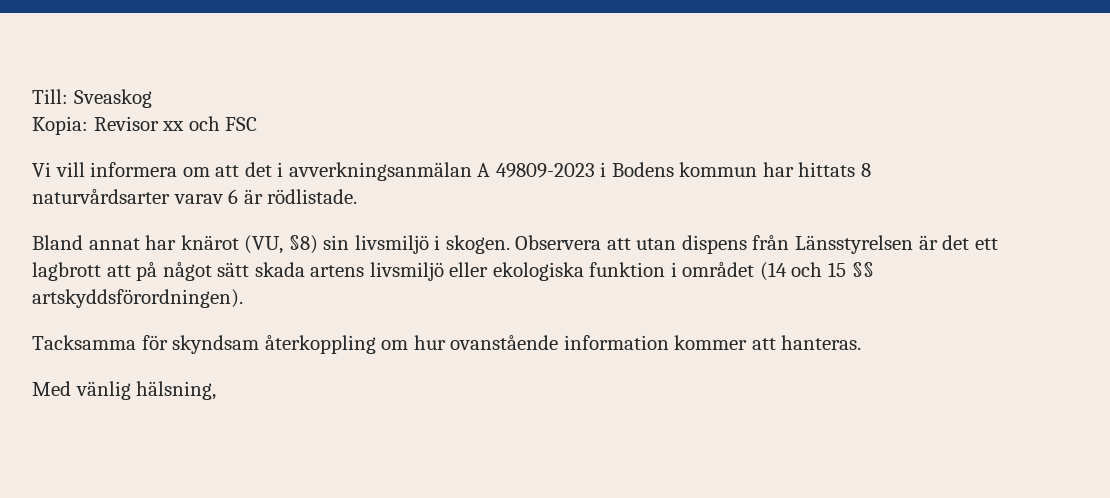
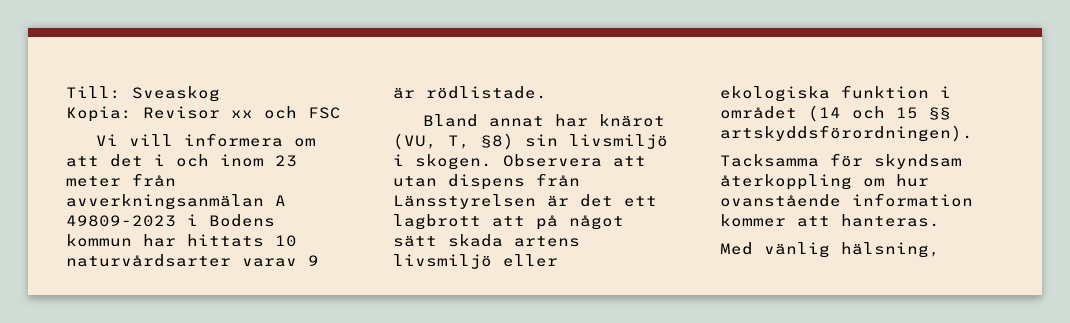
- Vi vill informera om att det i avverkningsanmälan A 49809-2023 i Bodens kommun har hittats 8 naturvårdsarter varav 6 är rödlistade.
+ Vi vill informera om att det i och inom 23 meter från avverkningsanmälan A 49809-2023 i Bodens kommun har hittats 10 naturvårdsarter varav 9 är rödlistade.
- Bland annat har knärot (VU, §8) sin livsmiljö i skogen.
+ Bland annat har knärot (VU, T, §8) sin livsmiljö i skogen.

